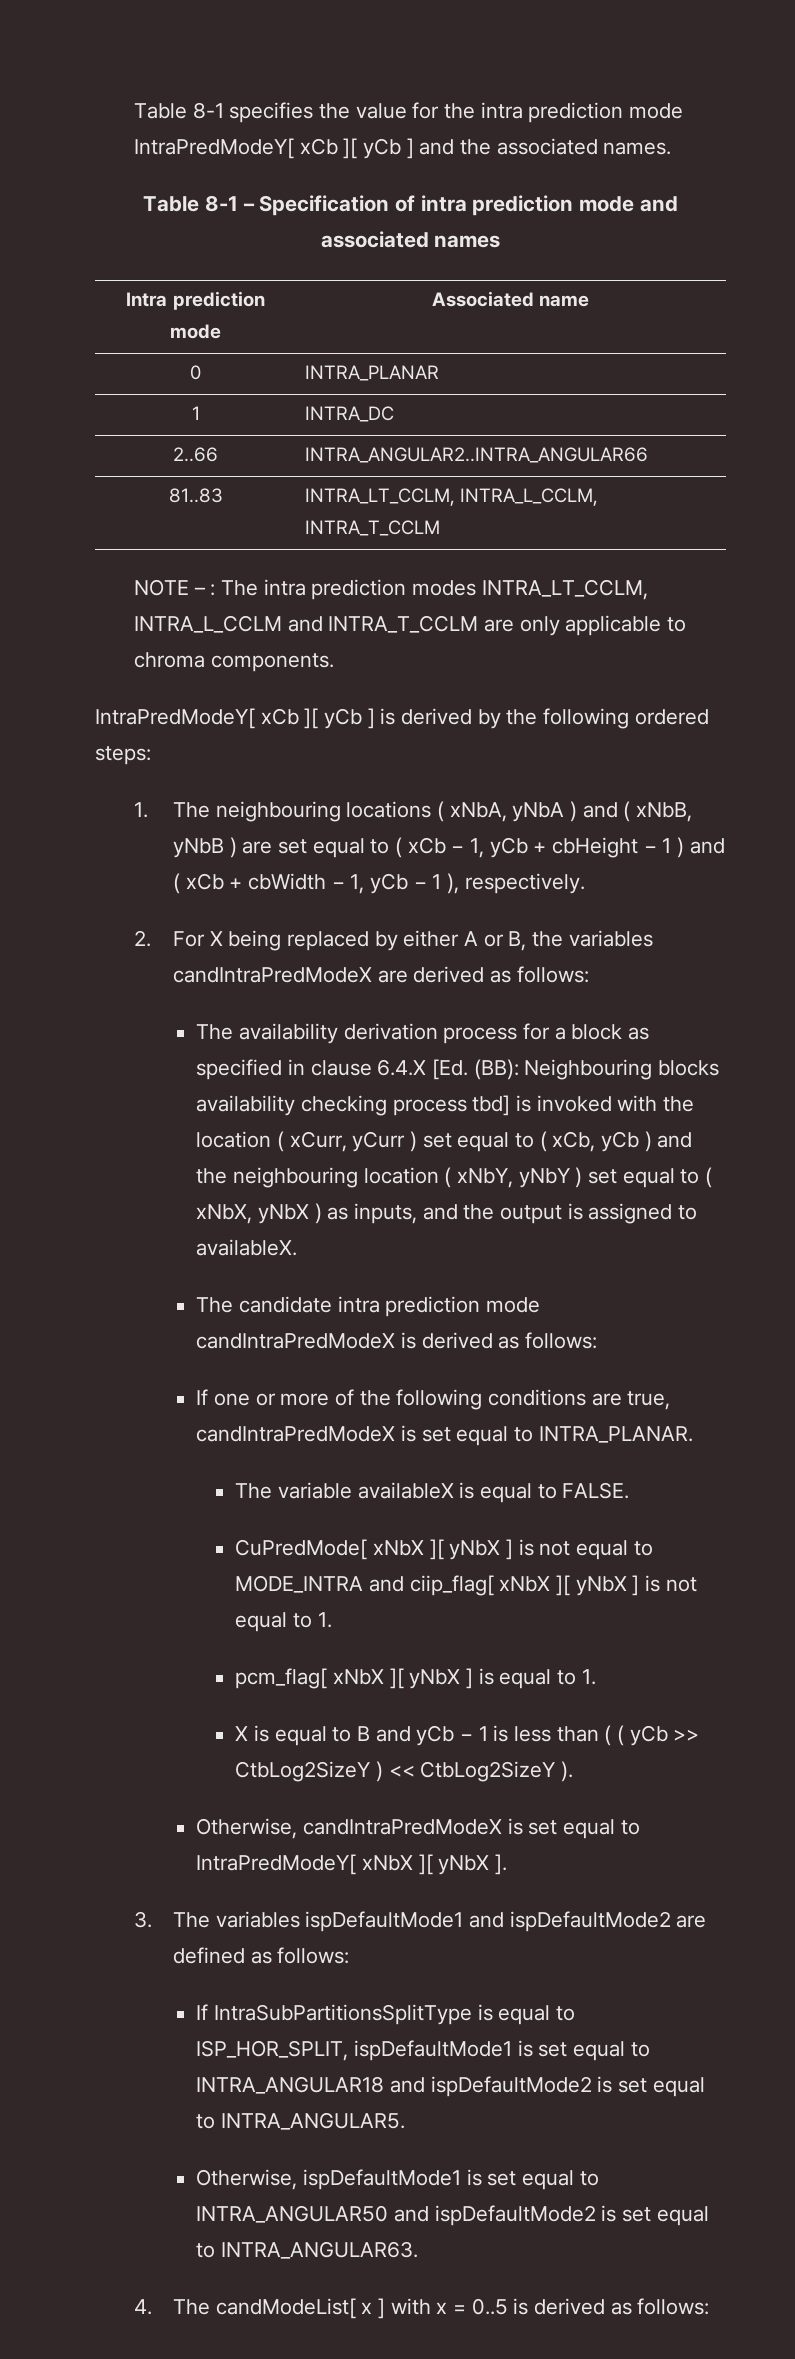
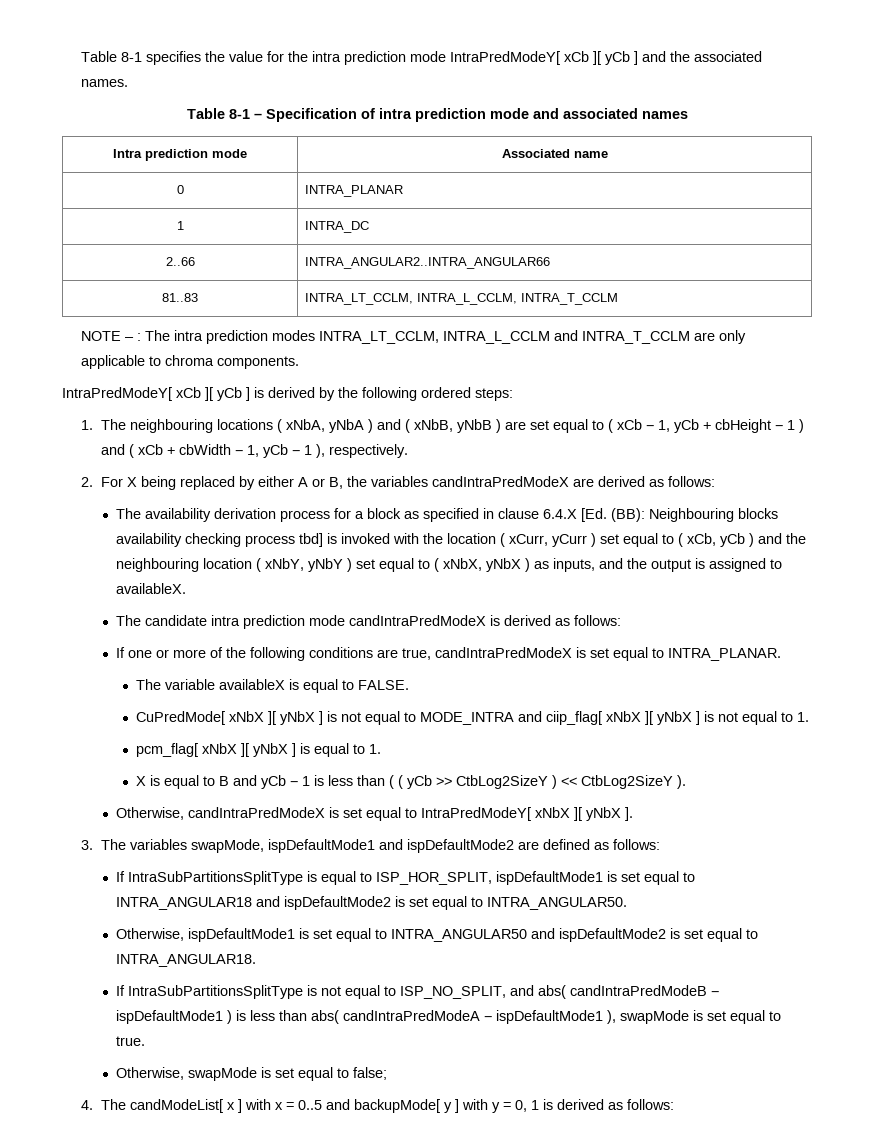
- 3. The variables ispDefaultMode1 and ispDefaultMode2 are defined as follows:
+ 3. The variables swapMode, ispDefaultMode1 and ispDefaultMode2 are defined as follows:
- If IntraSubPartitionsSplitType is equal to ISP_HOR_SPLIT, ispDefaultMode1 is set equal to INTRA_ANGULAR18 and ispDefaultMode2 is set equal to INTRA_ANGULAR5.
+ If IntraSubPartitionsSplitType is equal to ISP_HOR_SPLIT, ispDefaultMode1 is set equal to INTRA_ANGULAR18 and ispDefaultMode2 is set equal to INTRA_ANGULAR50.
- Otherwise, ispDefaultMode1 is set equal to INTRA_ANGULAR50 and ispDefaultMode2 is set equal to INTRA_ANGULAR63.
+ Otherwise, ispDefaultMode1 is set equal to INTRA_ANGULAR50 and ispDefaultMode2 is set equal to INTRA_ANGULAR18.
+ If IntraSubPartitionsSplitType is not equal to ISP_NO_SPLIT, and abs( candIntraPredModeB − ispDefaultMode1 ) is less than abs( candIntraPredModeA − ispDefaultMode1 ), swapMode is set equal to true.
+ Otherwise, swapMode is set equal to false;
- 4. The candModeList[ x ] with x = 0..5 is derived as follows:
+ 4. The candModeList[ x ] with x = 0..5 and backupMode[ y ] with y = 0, 1 is derived as follows:

